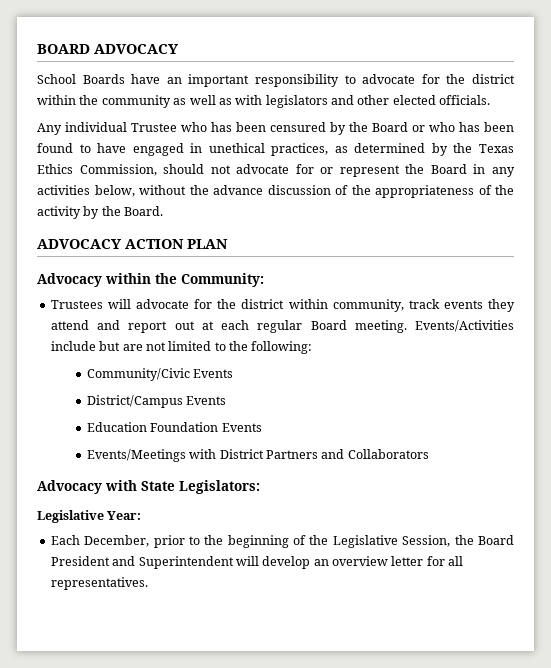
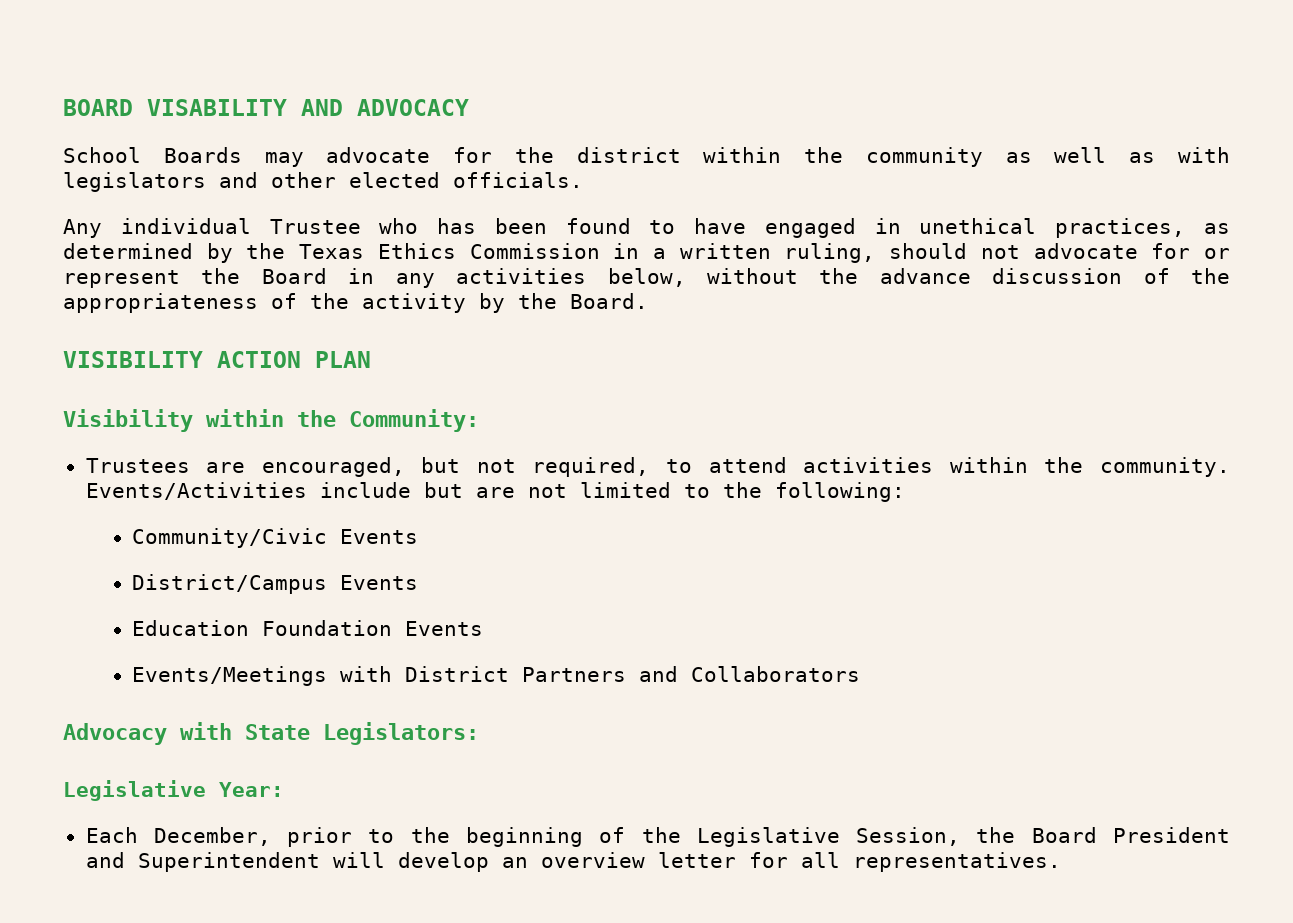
- BOARD ADVOCACY
+ BOARD VISABILITY AND ADVOCACY
- School Boards have an important responsibility to advocate for the district within the community as well as with legislators and other elected officials.
+ School Boards may advocate for the district within the community as well as with legislators and other elected officials.
- Any individual Trustee who has been censured by the Board or who has been found to have engaged in unethical practices, as determined by the Texas Ethics Commission, should not advocate for or represent the Board in any activities below, without the advance discussion of the appropriateness of the activity by the Board.
+ Any individual Trustee who has been found to have engaged in unethical practices, as determined by the Texas Ethics Commission in a written ruling, should not advocate for or represent the Board in any activities below, without the advance discussion of the appropriateness of the activity by the Board.
- ADVOCACY ACTION PLAN
+ VISIBILITY ACTION PLAN
- Advocacy within the Community:
+ Visibility within the Community:
- Trustees will advocate for the district within community, track events they attend and report out at each regular Board meeting.
+ Trustees are encouraged, but not required, to attend activities within the community.

